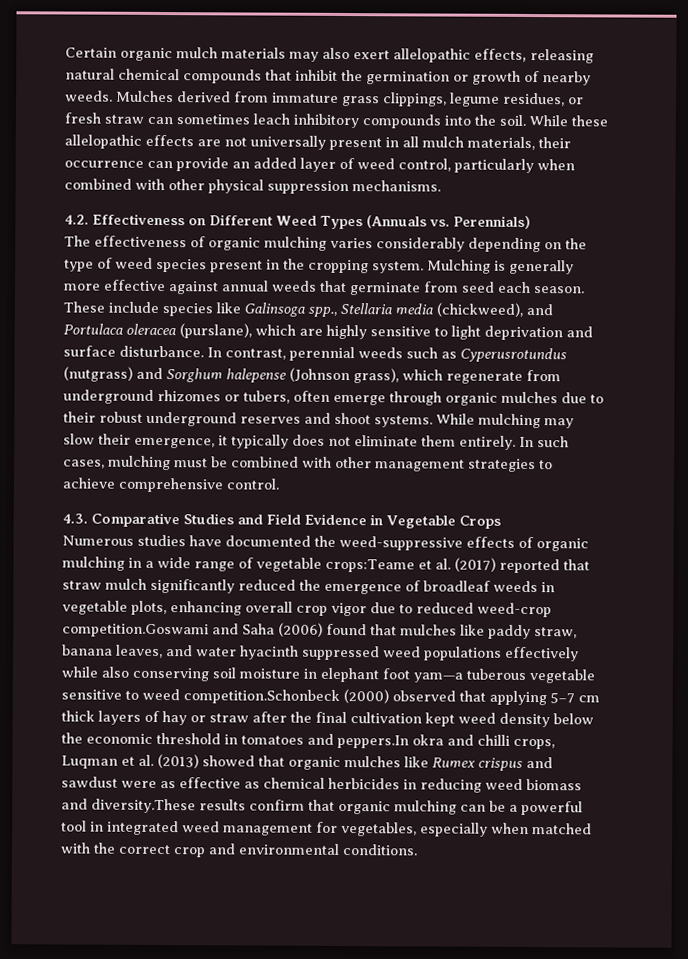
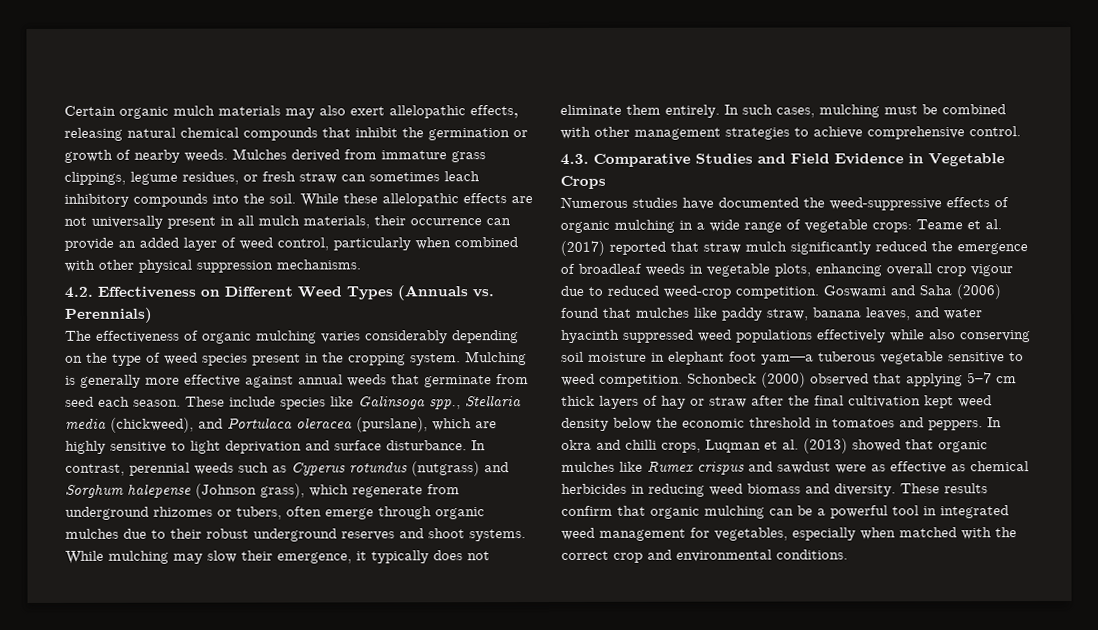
- In contrast, perennial weeds such as Cyperusrotundus (nutgrass) and Sorghum halepense (Johnson grass), which regenerate from underground rhizomes or tubers, often emerge through organic mulches due to their robust underground reserves and shoot systems.
+ In contrast, perennial weeds such as Cyperus rotundus (nutgrass) and Sorghum halepense (Johnson grass), which regenerate from underground rhizomes or tubers, often emerge through organic mulches due to their robust underground reserves and shoot systems.
- Numerous studies have documented the weed-suppressive effects of organic mulching in a wide range of vegetable crops:Teame et al. (2017) reported that straw mulch significantly reduced the emergence of broadleaf weeds in vegetable plots, enhancing overall crop vigor due to reduced weed-crop competition.Goswami and Saha (2006) found that mulches like paddy straw, banana leaves, and water hyacinth suppressed weed populations effectively while also conserving soil moisture in elephant foot yam—a tuberous vegetable sensitive to weed competition.Schonbeck (2000) observed that applying 5–7 cm thick layers of hay or straw after the final cultivation kept weed density below the economic threshold in tomatoes and peppers.In okra and chilli crops, Luqman et al. (2013) showed that organic mulches like Rumex crispus and sawdust were as effective as chemical herbicides in reducing weed biomass and diversity.These results confirm that organic mulching can be a powerful tool in integrated weed management for vegetables, especially when matched with the correct crop and environmental conditions.
+ Numerous studies have documented the weed-suppressive effects of organic mulching in a wide range of vegetable crops: Teame et al. (2017) reported that straw mulch significantly reduced the emergence of broadleaf weeds in vegetable plots, enhancing overall crop vigour due to reduced weed-crop competition. Goswami and Saha (2006) found that mulches like paddy straw, banana leaves, and water hyacinth suppressed weed populations effectively while also conserving soil moisture in elephant foot yam—a tuberous vegetable sensitive to weed competition. Schonbeck (2000) observed that applying 5–7 cm thick layers of hay or straw after the final cultivation kept weed density below the economic threshold in tomatoes and peppers. In okra and chilli crops, Luqman et al. (2013) showed that organic mulches like Rumex crispus and sawdust were as effective as chemical herbicides in reducing weed biomass and diversity. These results confirm that organic mulching can be a powerful tool in integrated weed management for vegetables, especially when matched with the correct crop and environmental conditions.

